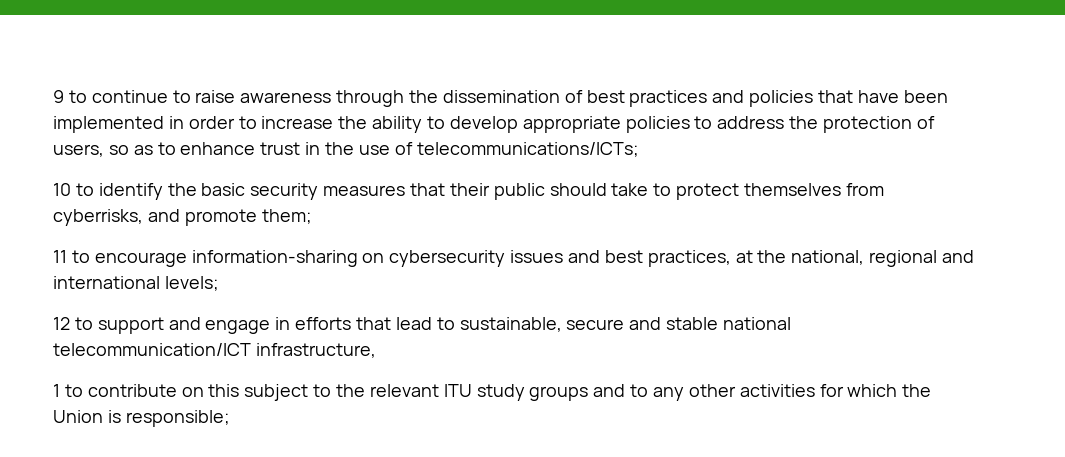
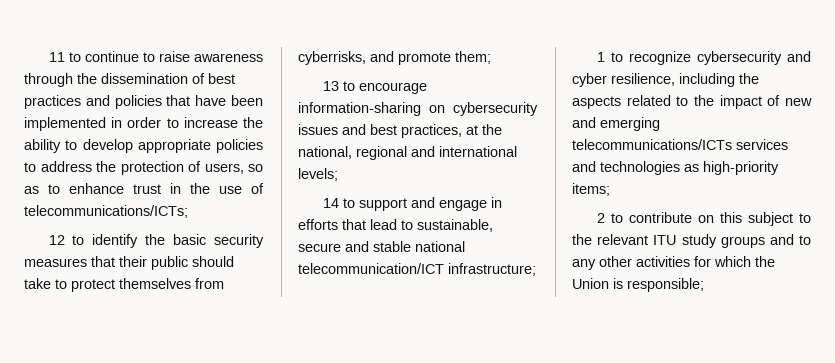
- 9 to continue to raise awareness through the dissemination of best practices and policies that have been implemented in order to increase the ability to develop appropriate policies to address the protection of users, so as to enhance trust in the use of telecommunications/ICTs;
+ 11 to continue to raise awareness through the dissemination of best practices and policies that have been implemented in order to increase the ability to develop appropriate policies to address the protection of users, so as to enhance trust in the use of telecommunications/ICTs;
- 10 to identify the basic security measures that their public should take to protect themselves from cyberrisks, and promote them;
+ 12 to identify the basic security measures that their public should take to protect themselves from cyberrisks, and promote them;
- 11 to encourage information-sharing on cybersecurity issues and best practices, at the national, regional and international levels;
+ 13 to encourage information-sharing on cybersecurity issues and best practices, at the national, regional and international levels;
- 12 to support and engage in efforts that lead to sustainable, secure and stable national telecommunication/ICT infrastructure,
+ 14 to support and engage in efforts that lead to sustainable, secure and stable national telecommunication/ICT infrastructure;
- 1 to contribute on this subject to the relevant ITU study groups and to any other activities for which the Union is responsible;
+ 1 to recognize cybersecurity and cyber resilience, including the aspects related to the impact of new and emerging telecommunications/ICTs services and technologies as high-priority items;
+ 2 to contribute on this subject to the relevant ITU study groups and to any other activities for which the Union is responsible;

